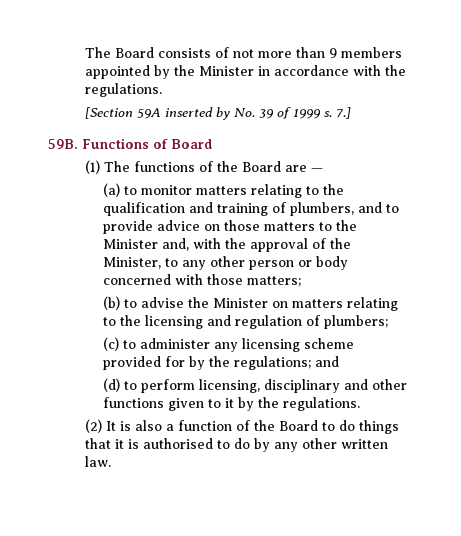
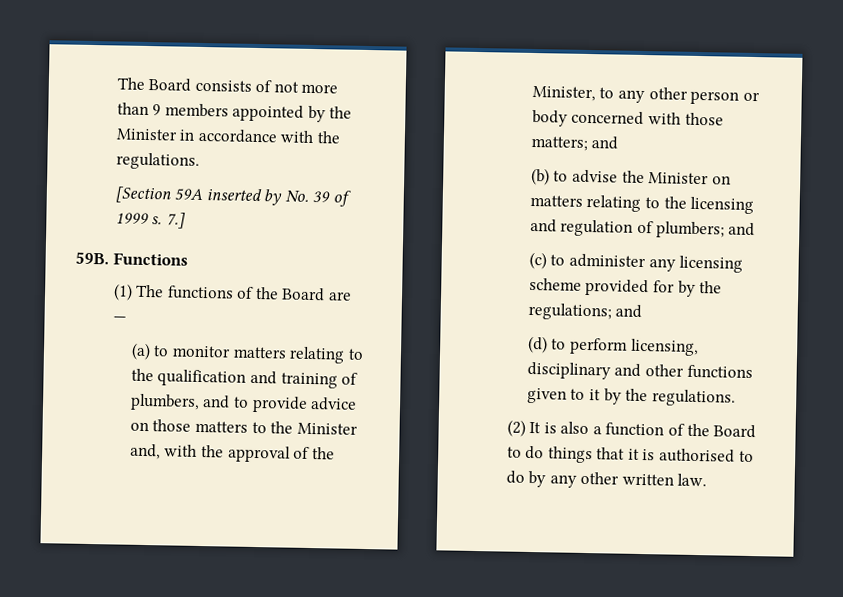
- Functions of Board
+ Functions
- (a) to monitor matters relating to the qualification and training of plumbers, and to provide advice on those matters to the Minister and, with the approval of the Minister, to any other person or body concerned with those matters;
+ (a) to monitor matters relating to the qualification and training of plumbers, and to provide advice on those matters to the Minister and, with the approval of the Minister, to any other person or body concerned with those matters; and
- (b) to advise the Minister on matters relating to the licensing and regulation of plumbers;
+ (b) to advise the Minister on matters relating to the licensing and regulation of plumbers; and

